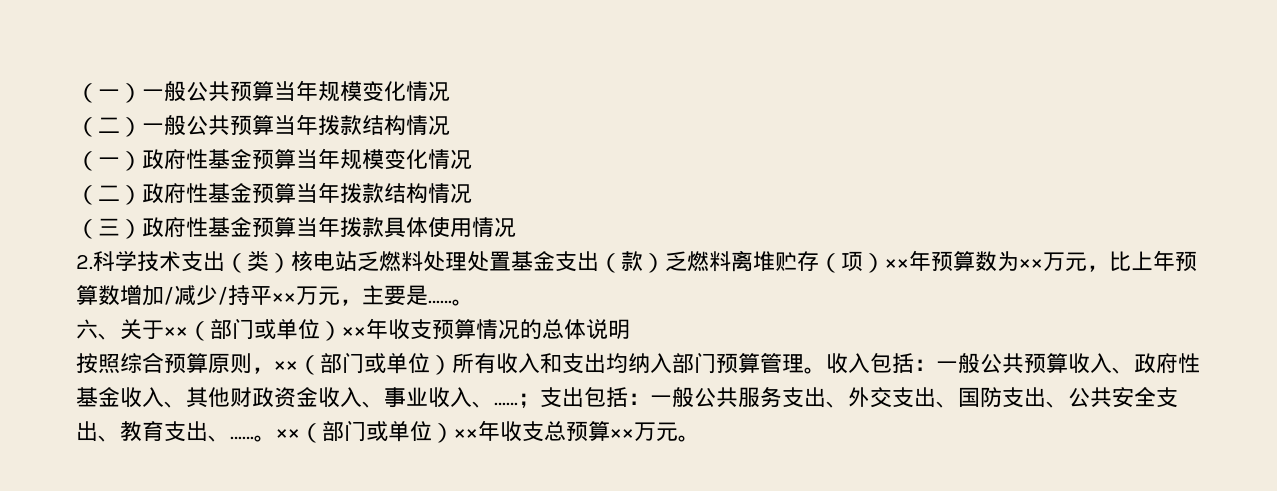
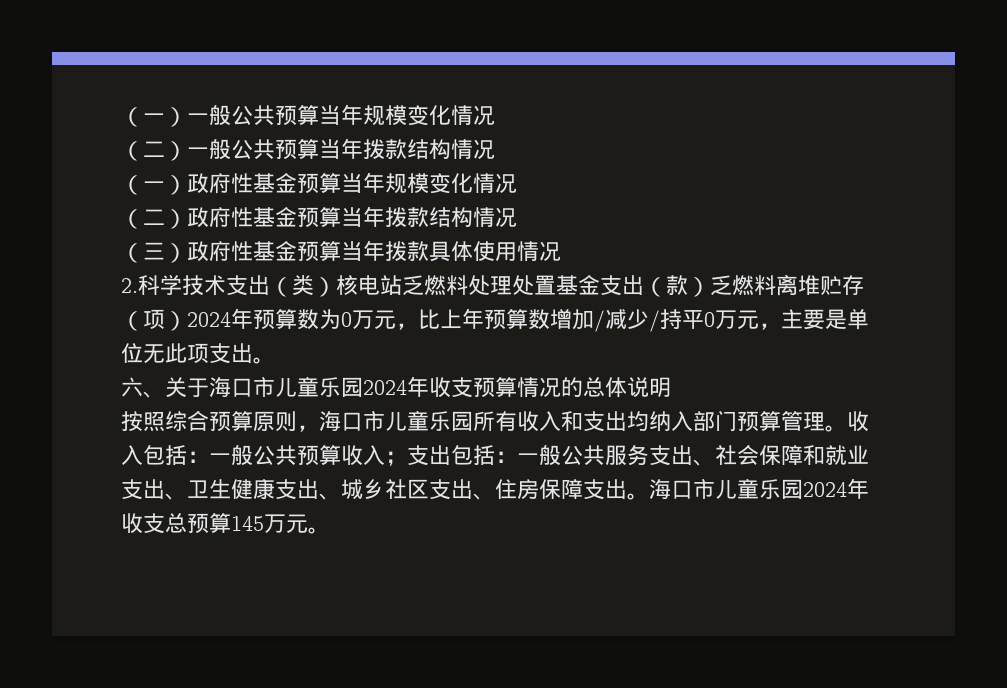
- 2.科学技术支出（类）核电站乏燃料处理处置基金支出（款）乏燃料离堆贮存（项）××年预算数为××万元，比上年预算数增加/减少/持平××万元，主要是……。
+ 2.科学技术支出（类）核电站乏燃料处理处置基金支出（款）乏燃料离堆贮存（项）2024年预算数为0万元，比上年预算数增加/减少/持平0万元，主要是单位无此项支出。
- 六、关于××（部门或单位）××年收支预算情况的总体说明
+ 六、关于海口市儿童乐园2024年收支预算情况的总体说明
- 按照综合预算原则，××（部门或单位）所有收入和支出均纳入部门预算管理。
+ 按照综合预算原则，海口市儿童乐园所有收入和支出均纳入部门预算管理。
- 收入包括：一般公共预算收入、政府性基金收入、其他财政资金收入、事业收入、……；支出包括：一般公共服务支出、外交支出、国防支出、公共安全支出、教育支出、……。××（部门或单位）××年收支总预算××万元。
+ 收入包括：一般公共预算收入；支出包括：一般公共服务支出、社会保障和就业支出、卫生健康支出、城乡社区支出、住房保障支出。海口市儿童乐园2024年收支总预算145万元。

